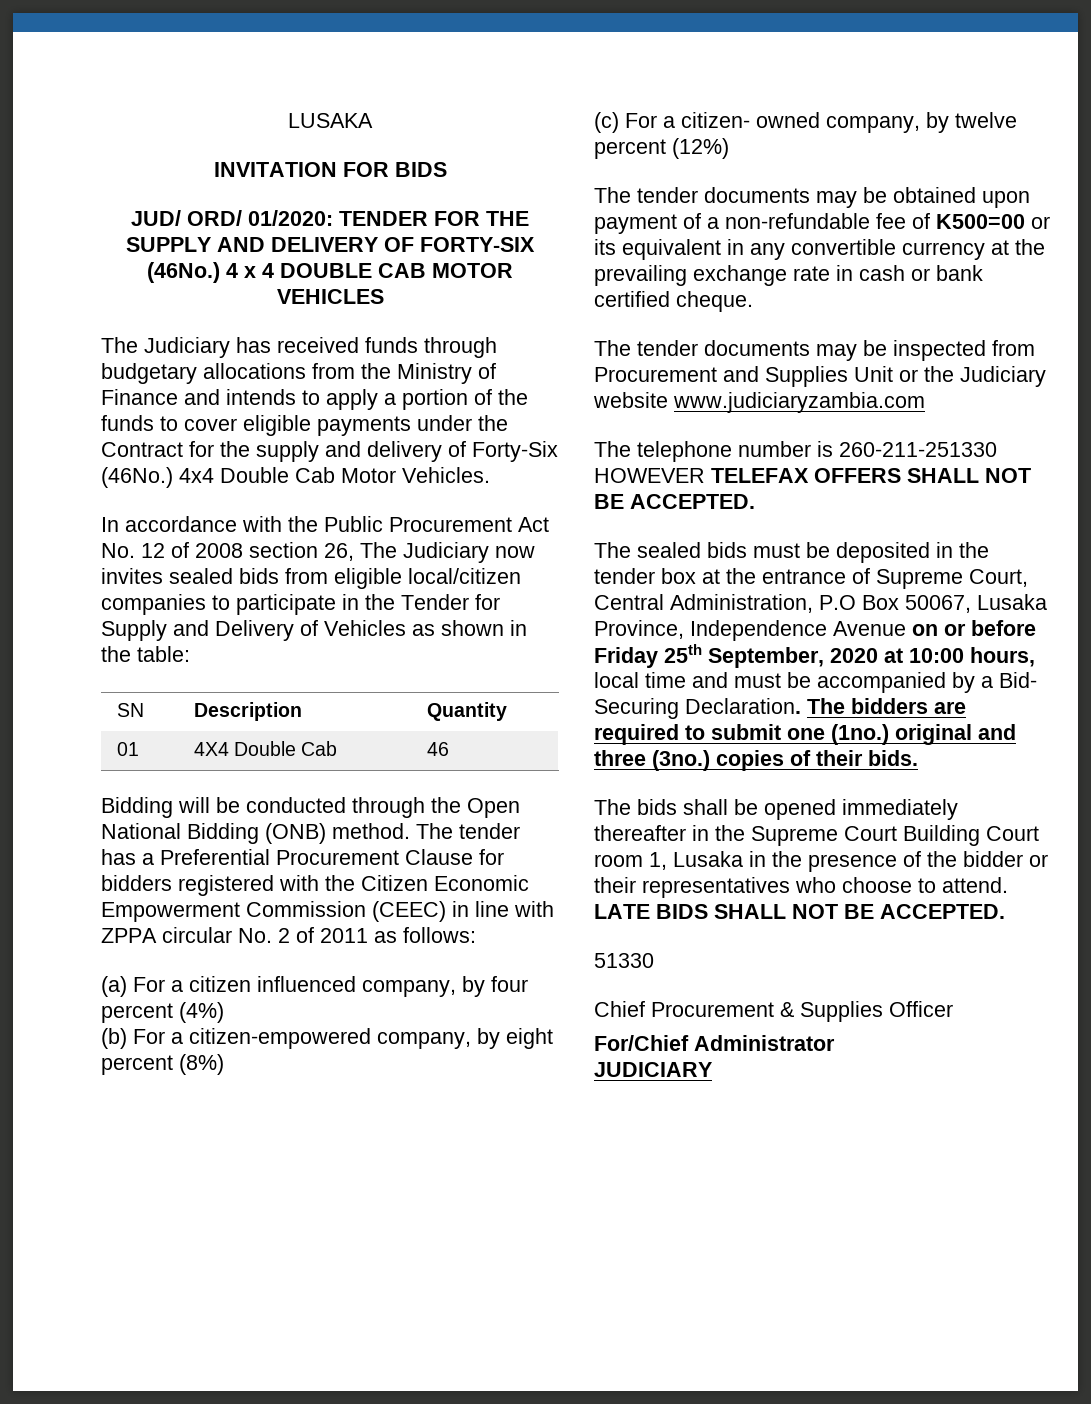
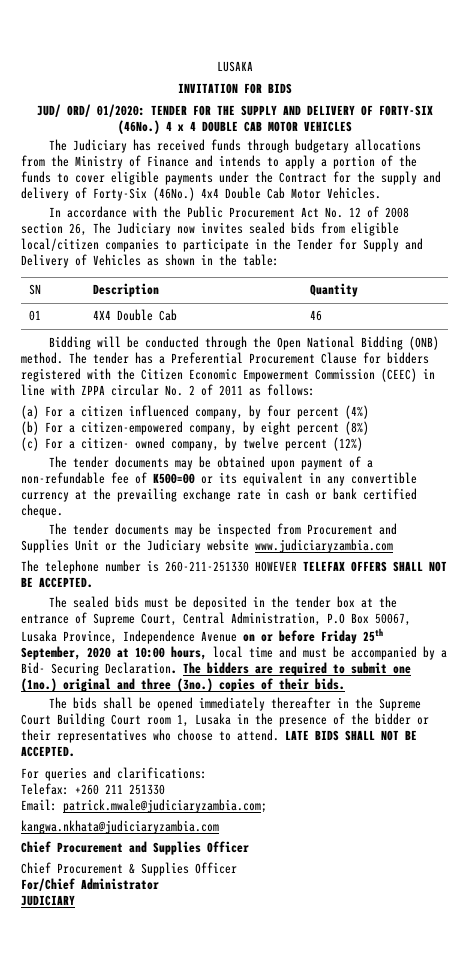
- 51330
+ For queries and clarifications:
+ Telefax: +260 211 251330
+ Email: patrick.mwale@judiciaryzambia.com;
+ kangwa.nkhata@judiciaryzambia.com
+ Chief Procurement and Supplies Officer

